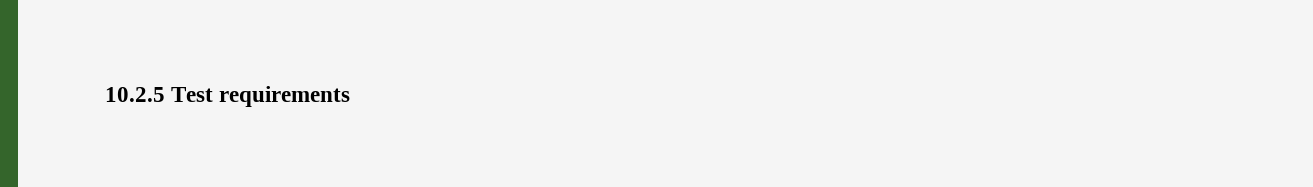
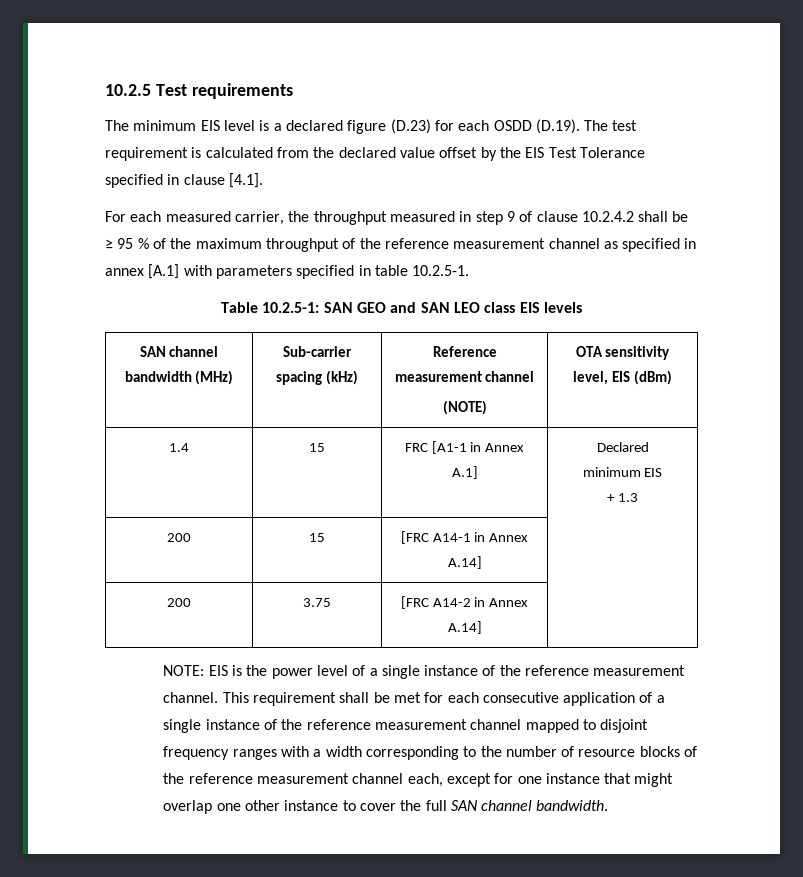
+ The minimum EIS level is a declared figure (D.23) for each OSDD (D.19). The test requirement is calculated from the declared value offset by the EIS Test Tolerance specified in clause [4.1].
+ For each measured carrier, the throughput measured in step 9 of clause 10.2.4.2 shall be ≥ 95 % of the maximum throughput of the reference measurement channel as specified in annex [A.1] with parameters specified in table 10.2.5-1.
+ Table 10.2.5-1: SAN GEO and SAN LEO class EIS levels
+ SAN channel bandwidth (MHz) | Sub-carrier spacing (kHz) | Reference measurement channel
+ (NOTE) | OTA sensitivity level, EIS (dBm)
+ 1.4 | 15 | FRC [A1-1 in Annex A.1] | Declared
+ minimum EIS
+ + 1.3
+ 200 | 15 | [FRC A14-1 in Annex A.14] |
+ 200 | 3.75 | [FRC A14-2 in Annex A.14] |
+ NOTE: EIS is the power level of a single instance of the reference measurement channel. This requirement shall be met for each consecutive application of a single instance of the reference measurement channel mapped to disjoint frequency ranges with a width corresponding to the number of resource blocks of the reference measurement channel each, except for one instance that might overlap one other instance to cover the full SAN channel bandwidth.

